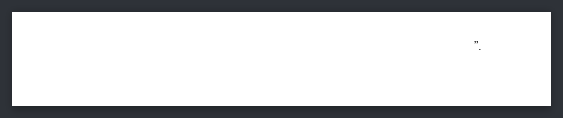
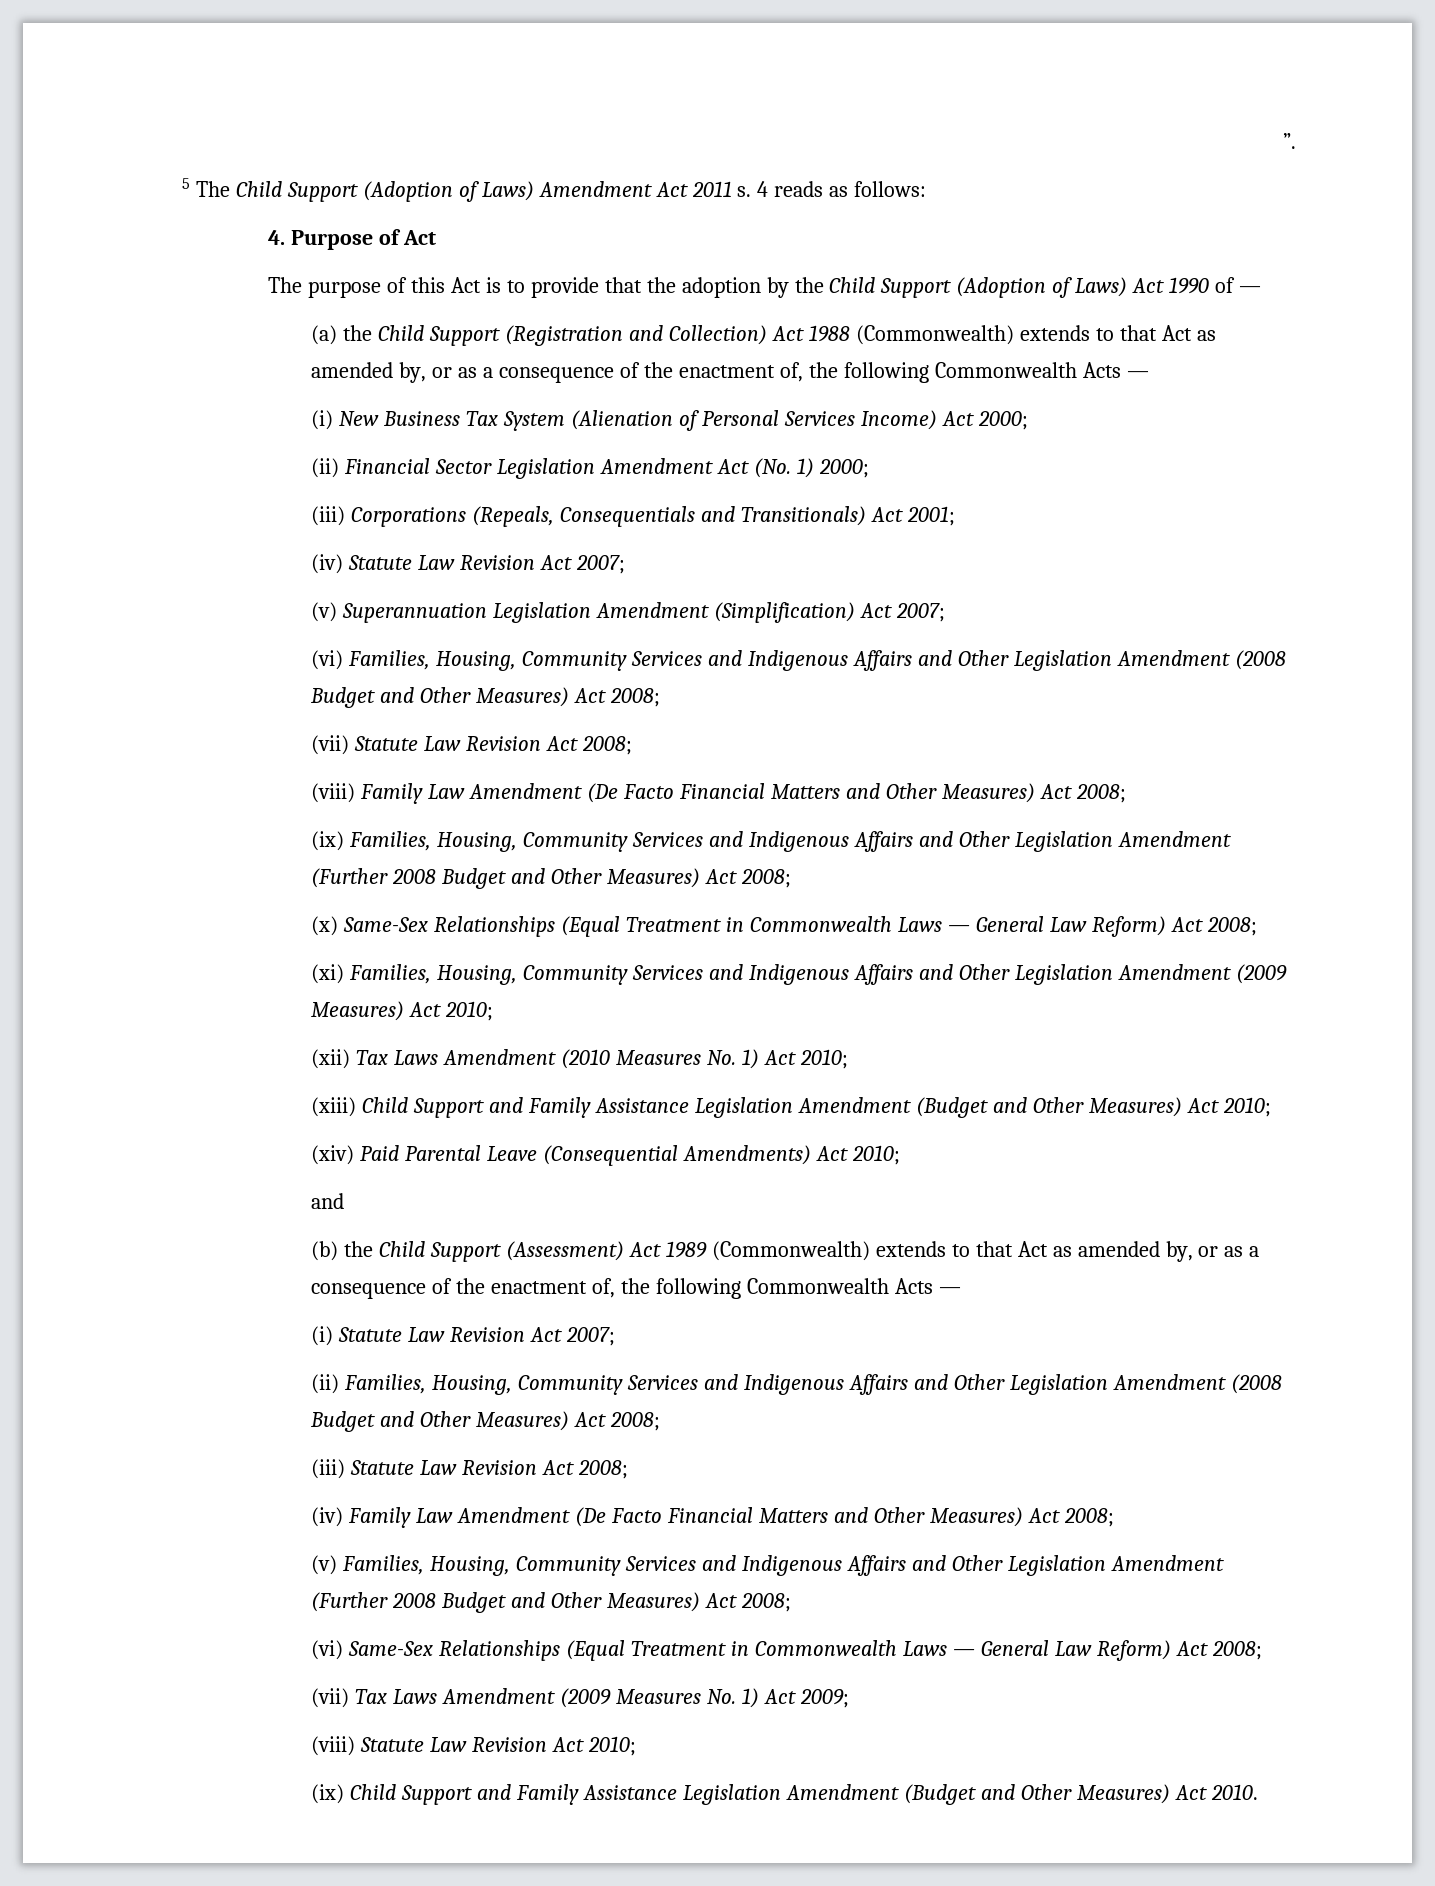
+ 5 The Child Support (Adoption of Laws) Amendment Act 2011 s. 4 reads as follows:
+ 4. Purpose of Act
+ The purpose of this Act is to provide that the adoption by the Child Support (Adoption of Laws) Act 1990 of —
+ (a) the Child Support (Registration and Collection) Act 1988 (Commonwealth) extends to that Act as amended by, or as a consequence of the enactment of, the following Commonwealth Acts —
+ (i) New Business Tax System (Alienation of Personal Services Income) Act 2000;
+ (ii) Financial Sector Legislation Amendment Act (No. 1) 2000;
+ (iii) Corporations (Repeals, Consequentials and Transitionals) Act 2001;
+ (iv) Statute Law Revision Act 2007;
+ (v) Superannuation Legislation Amendment (Simplification) Act 2007;
+ (vi) Families, Housing, Community Services and Indigenous Affairs and Other Legislation Amendment (2008 Budget and Other Measures) Act 2008;
+ (vii) Statute Law Revision Act 2008;
+ (viii) Family Law Amendment (De Facto Financial Matters and Other Measures) Act 2008;
+ (ix) Families, Housing, Community Services and Indigenous Affairs and Other Legislation Amendment (Further 2008 Budget and Other Measures) Act 2008;
+ (x) Same-Sex Relationships (Equal Treatment in Commonwealth Laws — General Law Reform) Act 2008;
+ (xi) Families, Housing, Community Services and Indigenous Affairs and Other Legislation Amendment (2009 Measures) Act 2010;
+ (xii) Tax Laws Amendment (2010 Measures No. 1) Act 2010;
+ (xiii) Child Support and Family Assistance Legislation Amendment (Budget and Other Measures) Act 2010;
+ (xiv) Paid Parental Leave (Consequential Amendments) Act 2010;
+ and
+ (b) the Child Support (Assessment) Act 1989 (Commonwealth) extends to that Act as amended by, or as a consequence of the enactment of, the following Commonwealth Acts —
+ (i) Statute Law Revision Act 2007;
+ (ii) Families, Housing, Community Services and Indigenous Affairs and Other Legislation Amendment (2008 Budget and Other Measures) Act 2008;
+ (iii) Statute Law Revision Act 2008;
+ (iv) Family Law Amendment (De Facto Financial Matters and Other Measures) Act 2008;
+ (v) Families, Housing, Community Services and Indigenous Affairs and Other Legislation Amendment (Further 2008 Budget and Other Measures) Act 2008;
+ (vi) Same-Sex Relationships (Equal Treatment in Commonwealth Laws — General Law Reform) Act 2008;
+ (vii) Tax Laws Amendment (2009 Measures No. 1) Act 2009;
+ (viii) Statute Law Revision Act 2010;
+ (ix) Child Support and Family Assistance Legislation Amendment (Budget and Other Measures) Act 2010.

